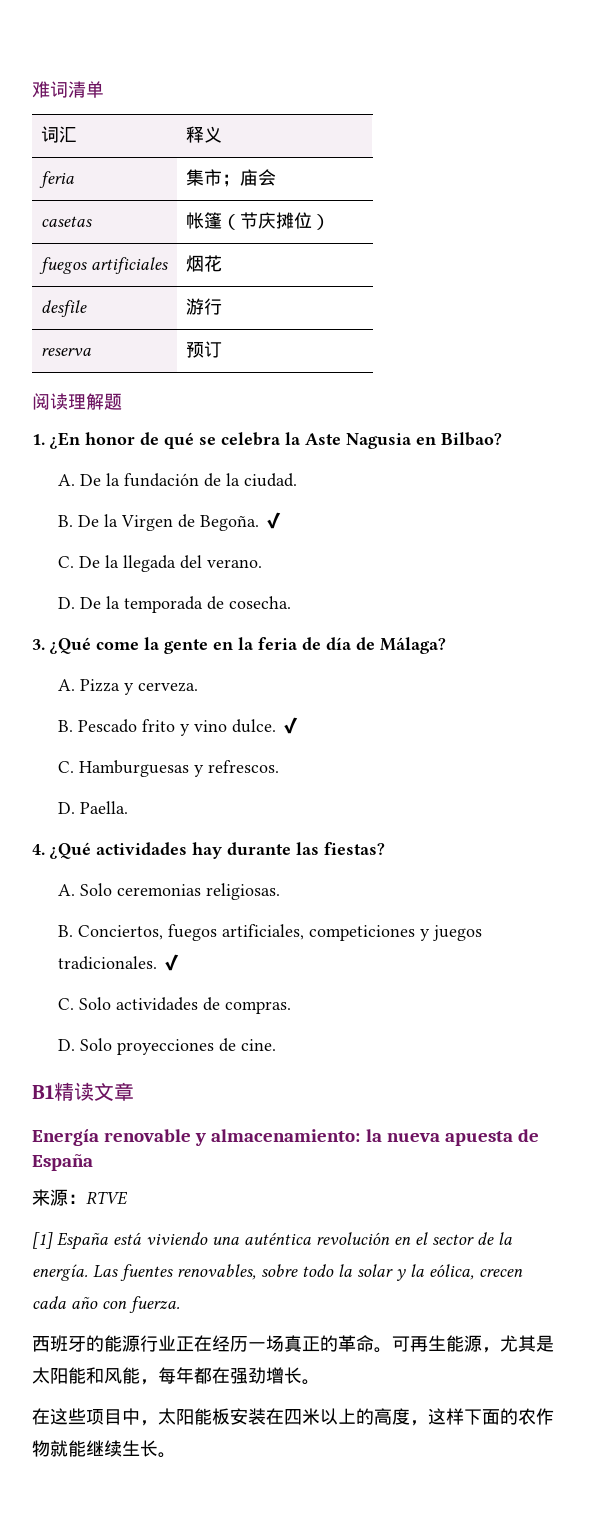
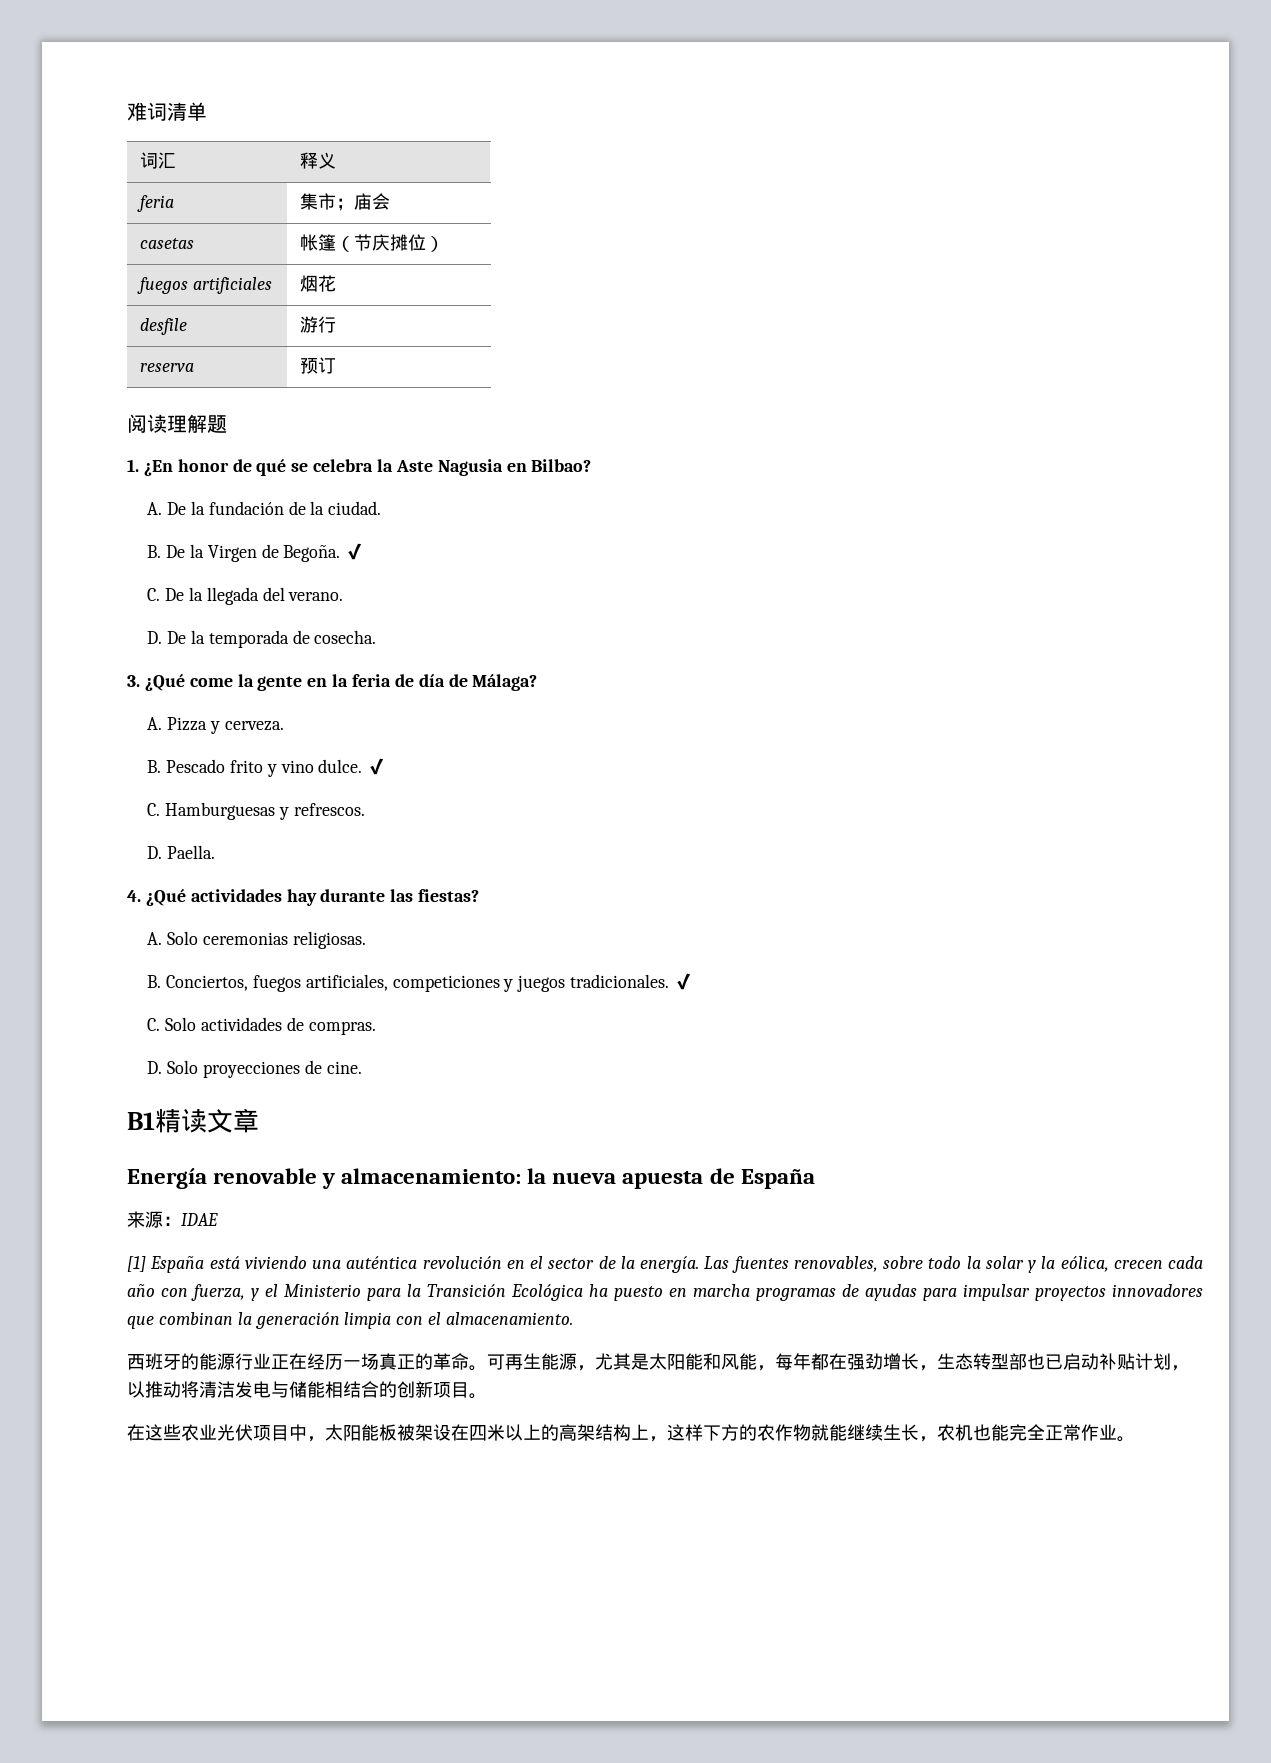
- 来源：RTVE
+ 来源：IDAE
- Las fuentes renovables, sobre todo la solar y la eólica, crecen cada año con fuerza.
+ Las fuentes renovables, sobre todo la solar y la eólica, crecen cada año con fuerza, y el Ministerio para la Transición Ecológica ha puesto en marcha programas de ayudas para impulsar proyectos innovadores que combinan la generación limpia con el almacenamiento.
- 可再生能源，尤其是太阳能和风能，每年都在强劲增长。
+ 可再生能源，尤其是太阳能和风能，每年都在强劲增长，生态转型部也已启动补贴计划，以推动将清洁发电与储能相结合的创新项目。
- 在这些项目中，太阳能板安装在四米以上的高度，这样下面的农作物就能继续生长。
+ 在这些农业光伏项目中，太阳能板被架设在四米以上的高架结构上，这样下方的农作物就能继续生长，农机也能完全正常作业。

